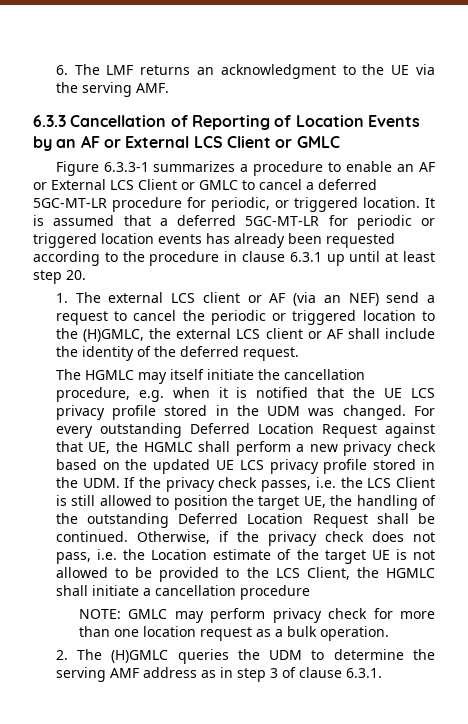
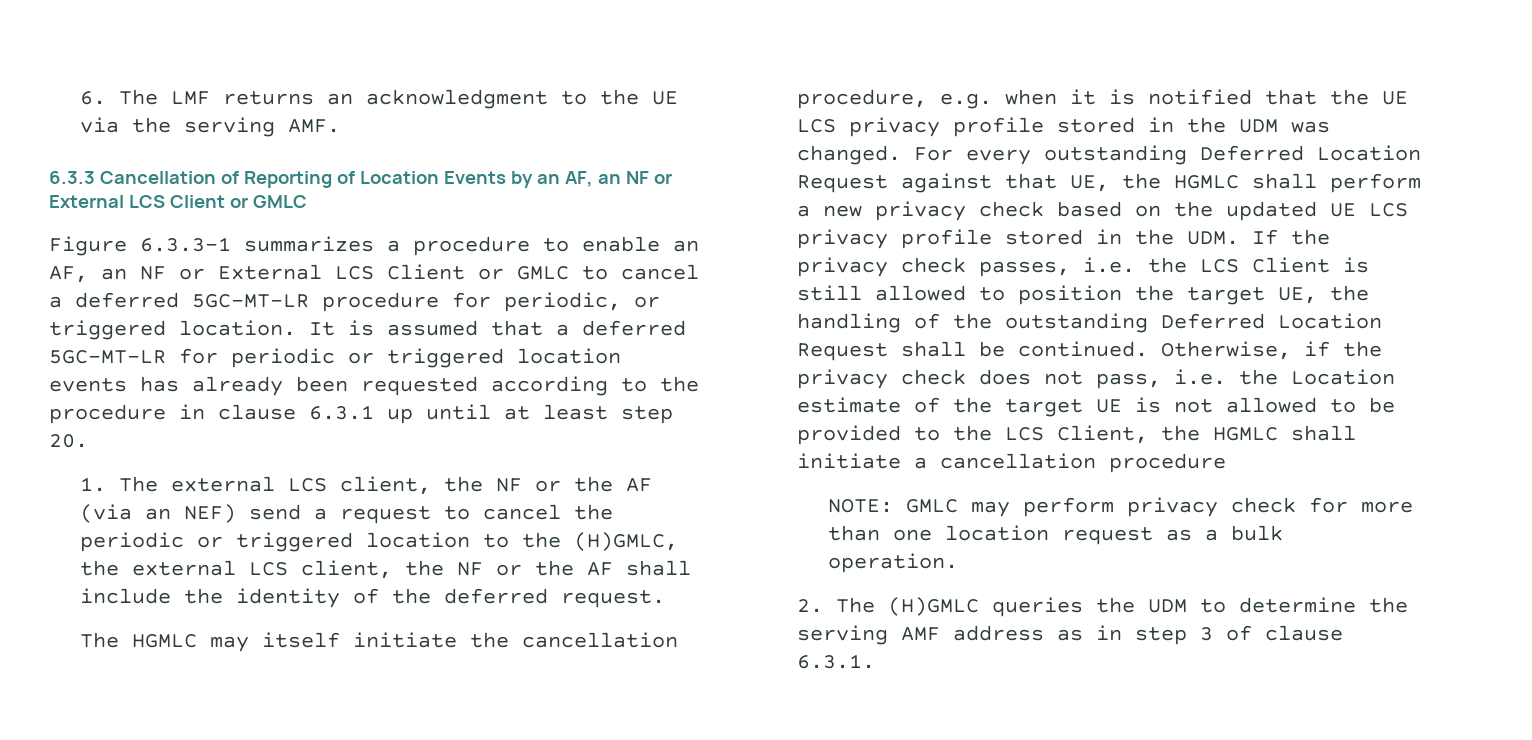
- 6.3.3 Cancellation of Reporting of Location Events by an AF or External LCS Client or GMLC
+ 6.3.3 Cancellation of Reporting of Location Events by an AF, an NF or External LCS Client or GMLC
- Figure 6.3.3-1 summarizes a procedure to enable an AF or External LCS Client or GMLC to cancel a deferred 5GC-MT-LR procedure for periodic, or triggered location.
+ Figure 6.3.3-1 summarizes a procedure to enable an AF, an NF or External LCS Client or GMLC to cancel a deferred 5GC-MT-LR procedure for periodic, or triggered location.
- 1. The external LCS client or AF (via an NEF) send a request to cancel the periodic or triggered location to the (H)GMLC, the external LCS client or AF shall include the identity of the deferred request.
+ 1. The external LCS client, the NF or the AF (via an NEF) send a request to cancel the periodic or triggered location to the (H)GMLC, the external LCS client, the NF or the AF shall include the identity of the deferred request.

